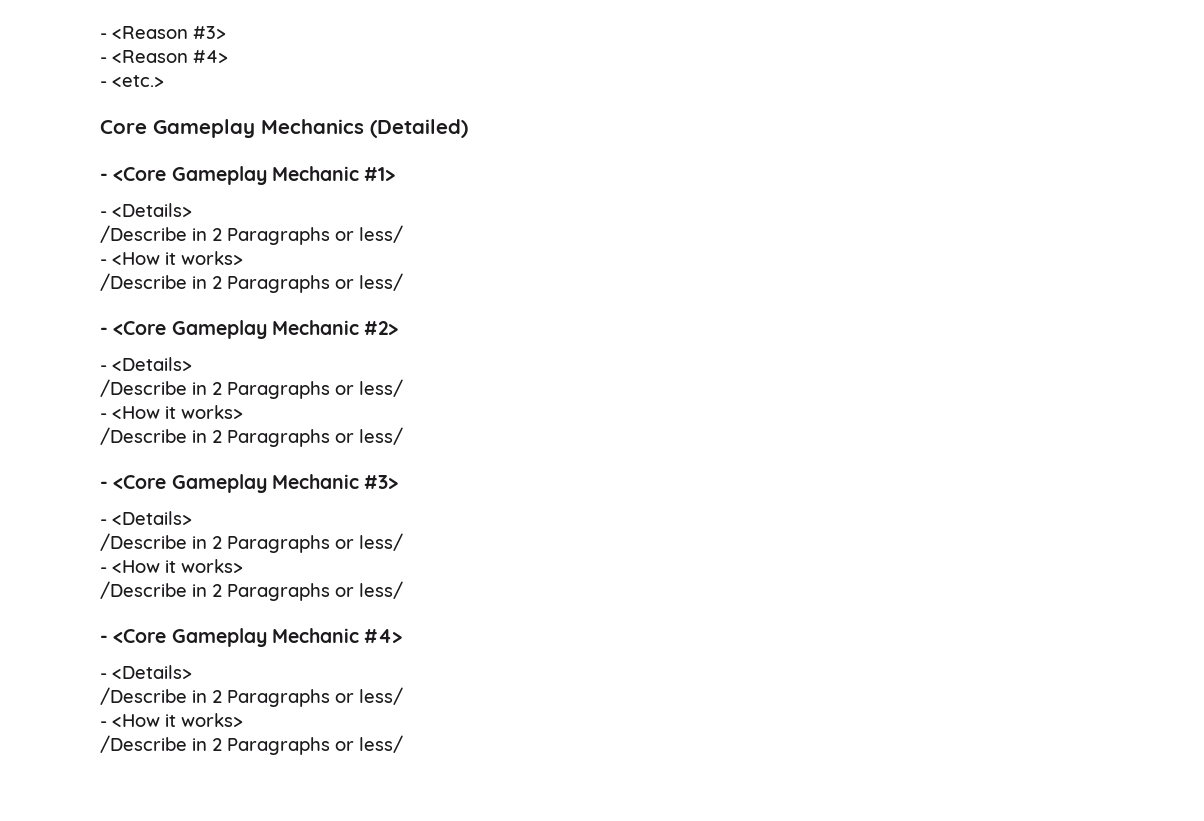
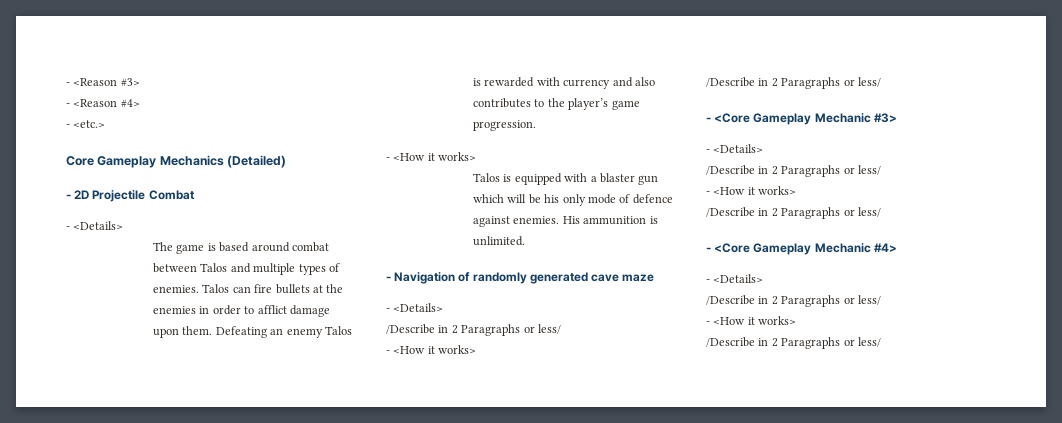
- - <Core Gameplay Mechanic #1>
+ - 2D Projectile Combat
  - <Details>
- /Describe in 2 Paragraphs or less/
+ The game is based around combat between Talos and multiple types of enemies. Talos can fire bullets at the enemies in order to afflict damage upon them. Defeating an enemy Talos is rewarded with currency and also contributes to the player’s game progression.
  - <How it works>
- /Describe in 2 Paragraphs or less/
- - <Core Gameplay Mechanic #2>
+ Talos is equipped with a blaster gun which will be his only mode of defence against enemies. His ammunition is unlimited.
+ - Navigation of randomly generated cave maze

